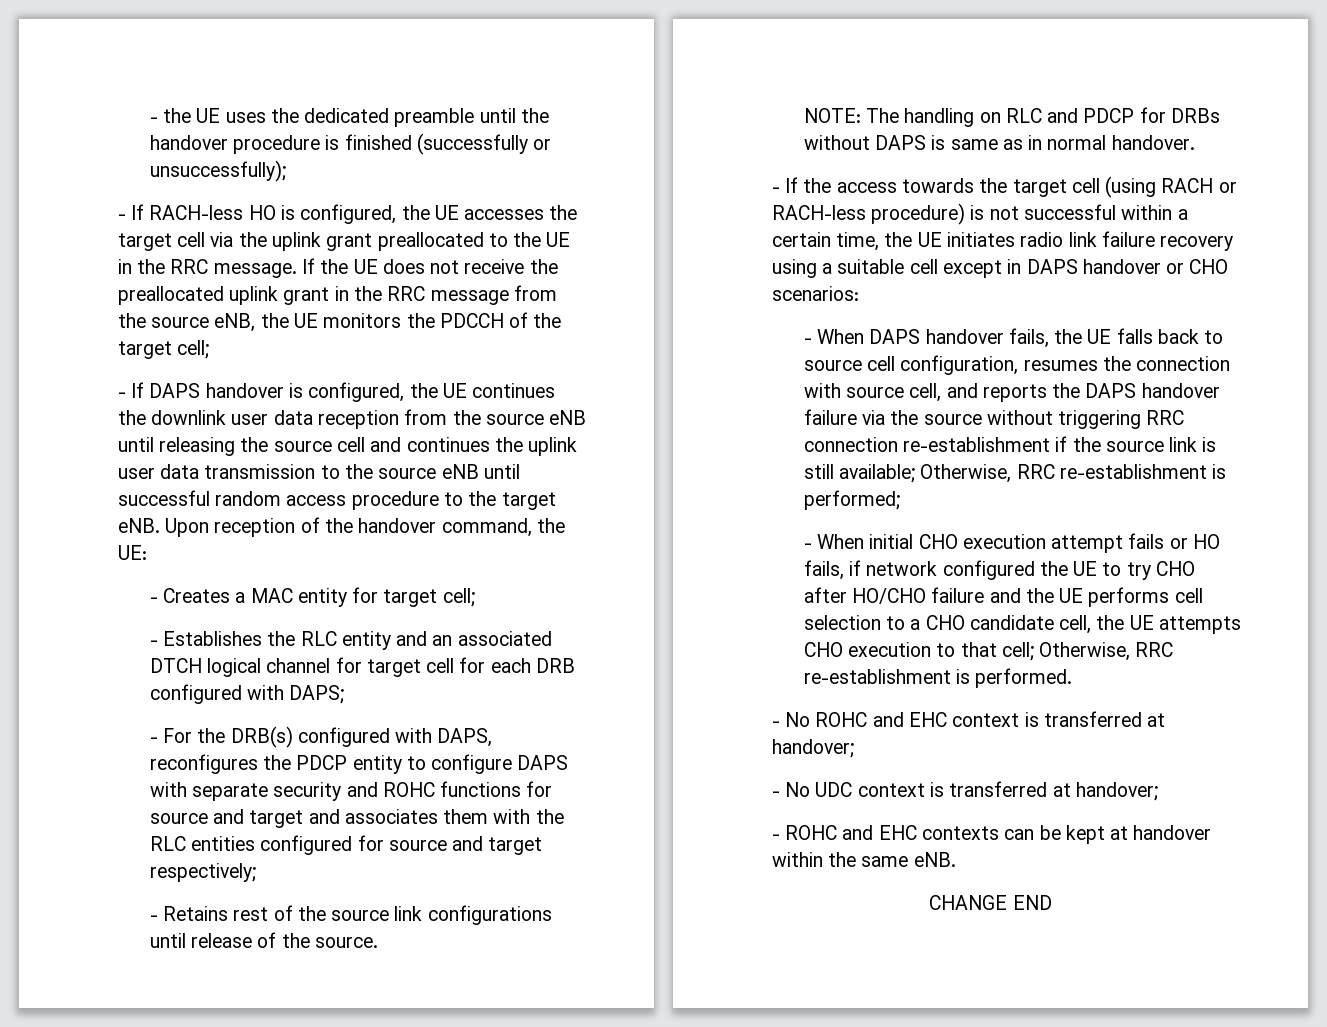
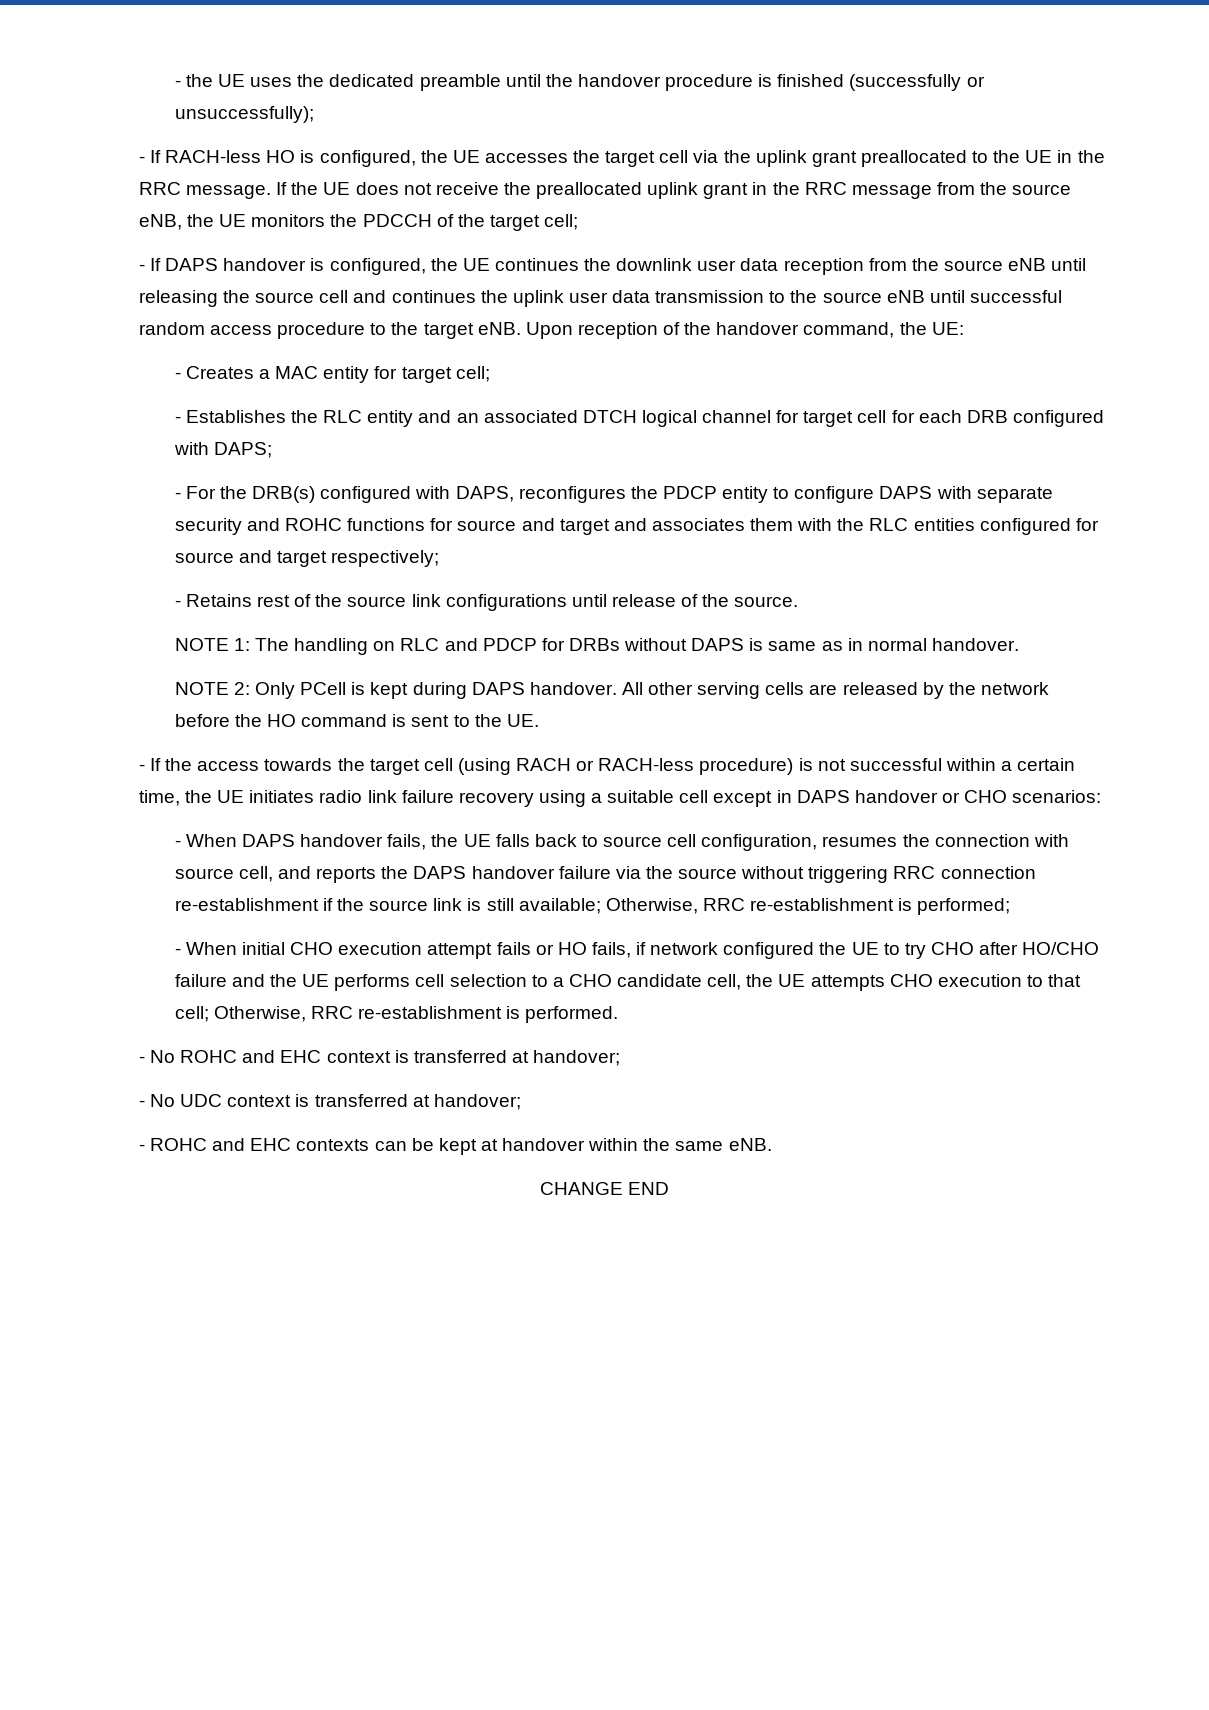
- NOTE: The handling on RLC and PDCP for DRBs without DAPS is same as in normal handover.
+ NOTE 1: The handling on RLC and PDCP for DRBs without DAPS is same as in normal handover.
+ NOTE 2: Only PCell is kept during DAPS handover. All other serving cells are released by the network before the HO command is sent to the UE.

